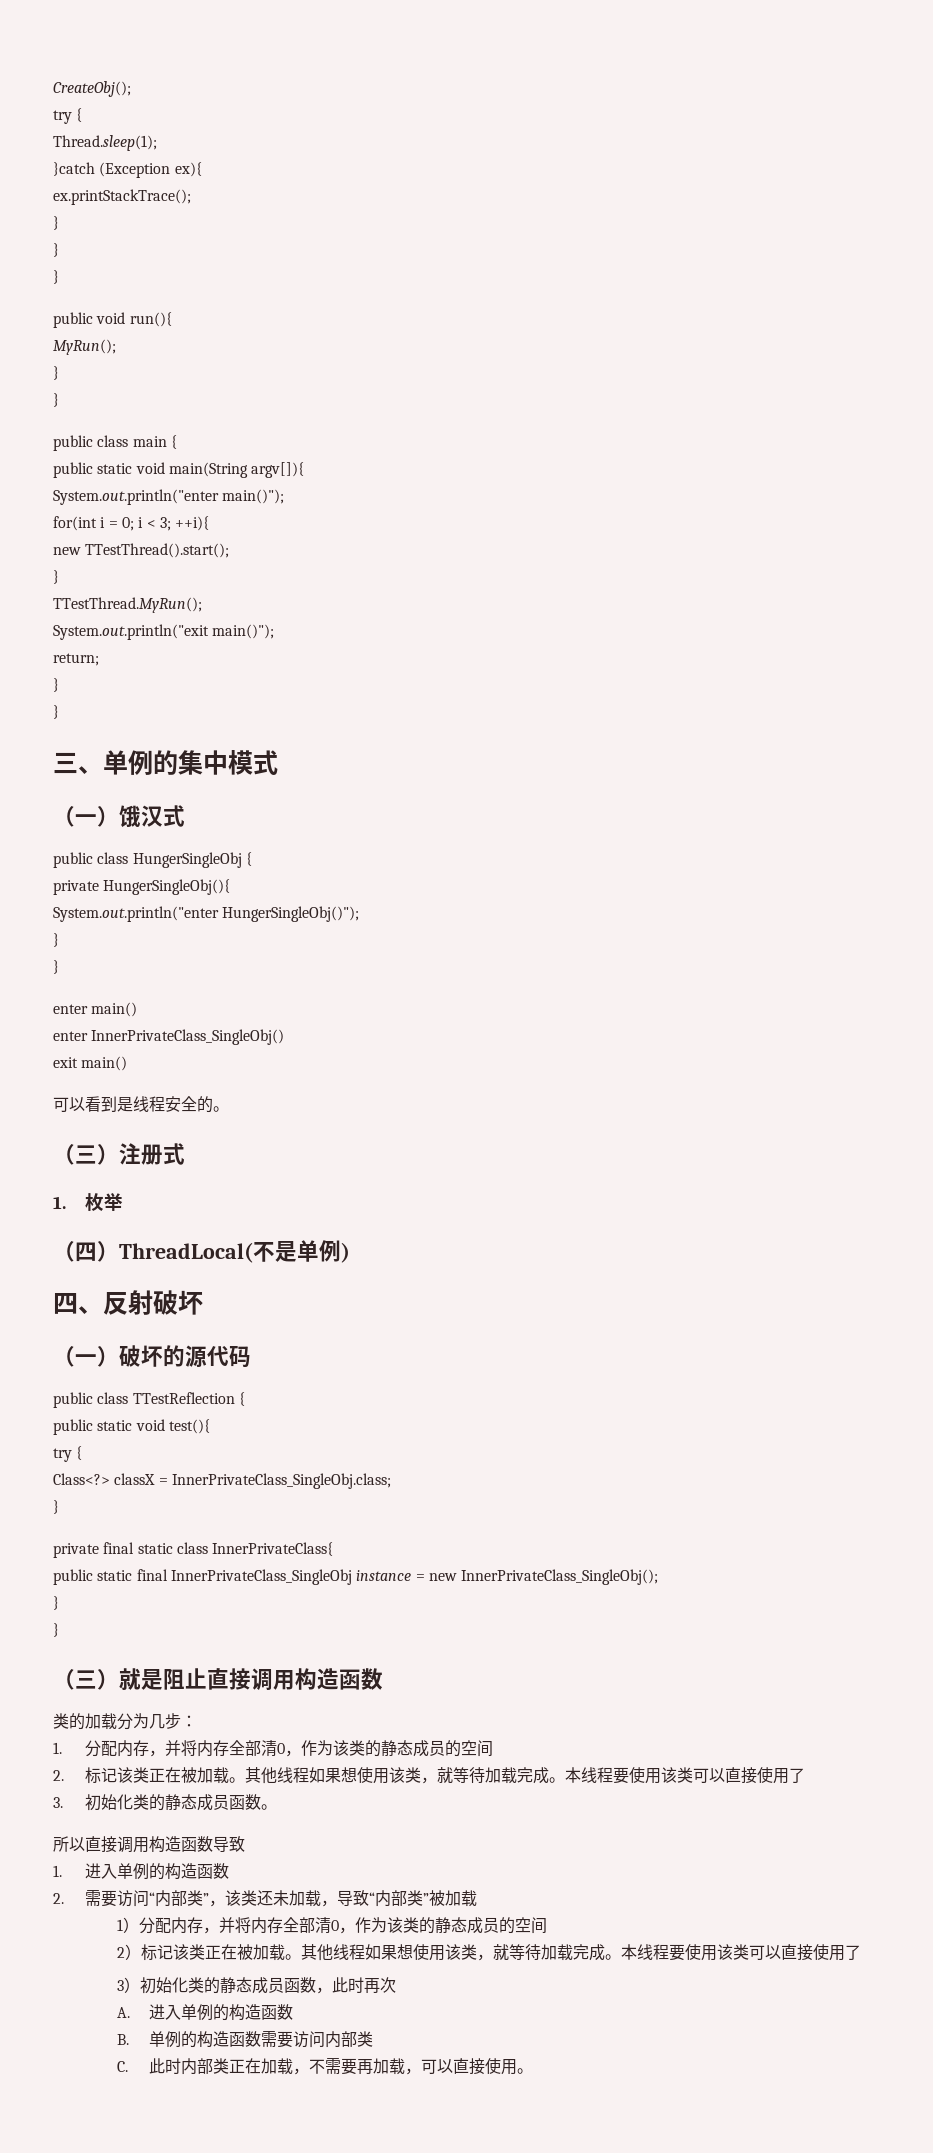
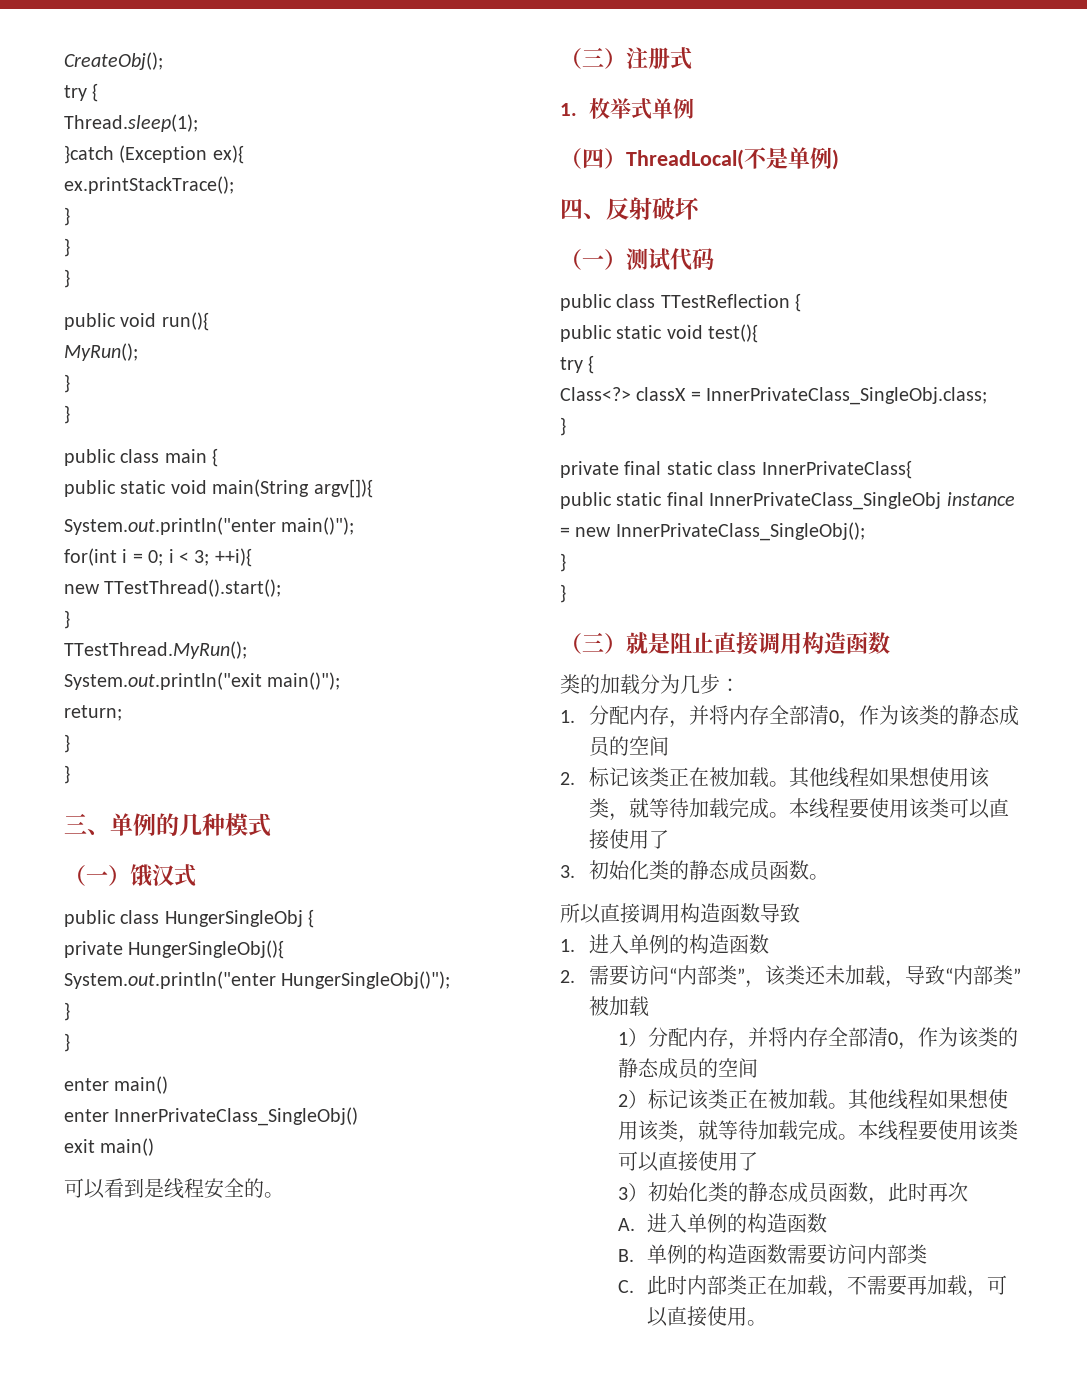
- 三、单例的集中模式
+ 三、单例的几种模式
- 1.枚举
+ 1.枚举式单例
- （一）破坏的源代码
+ （一）测试代码

